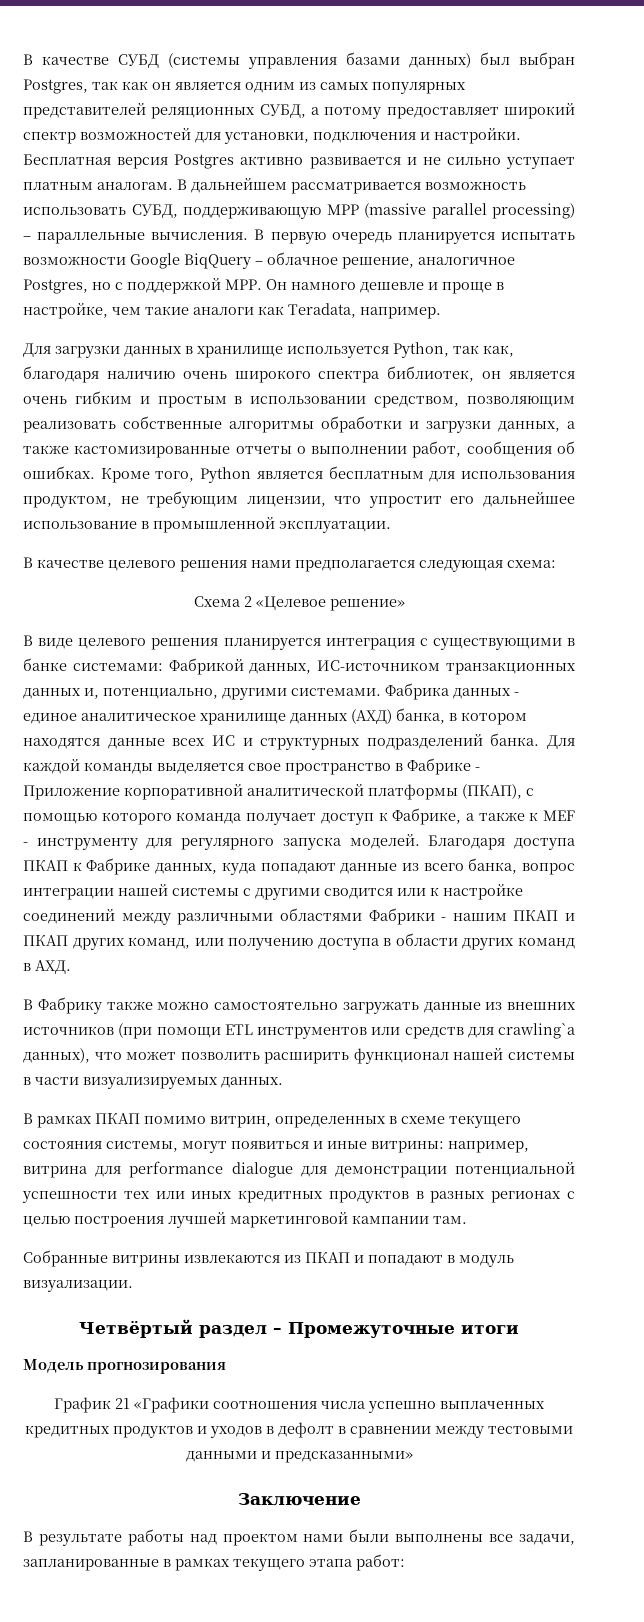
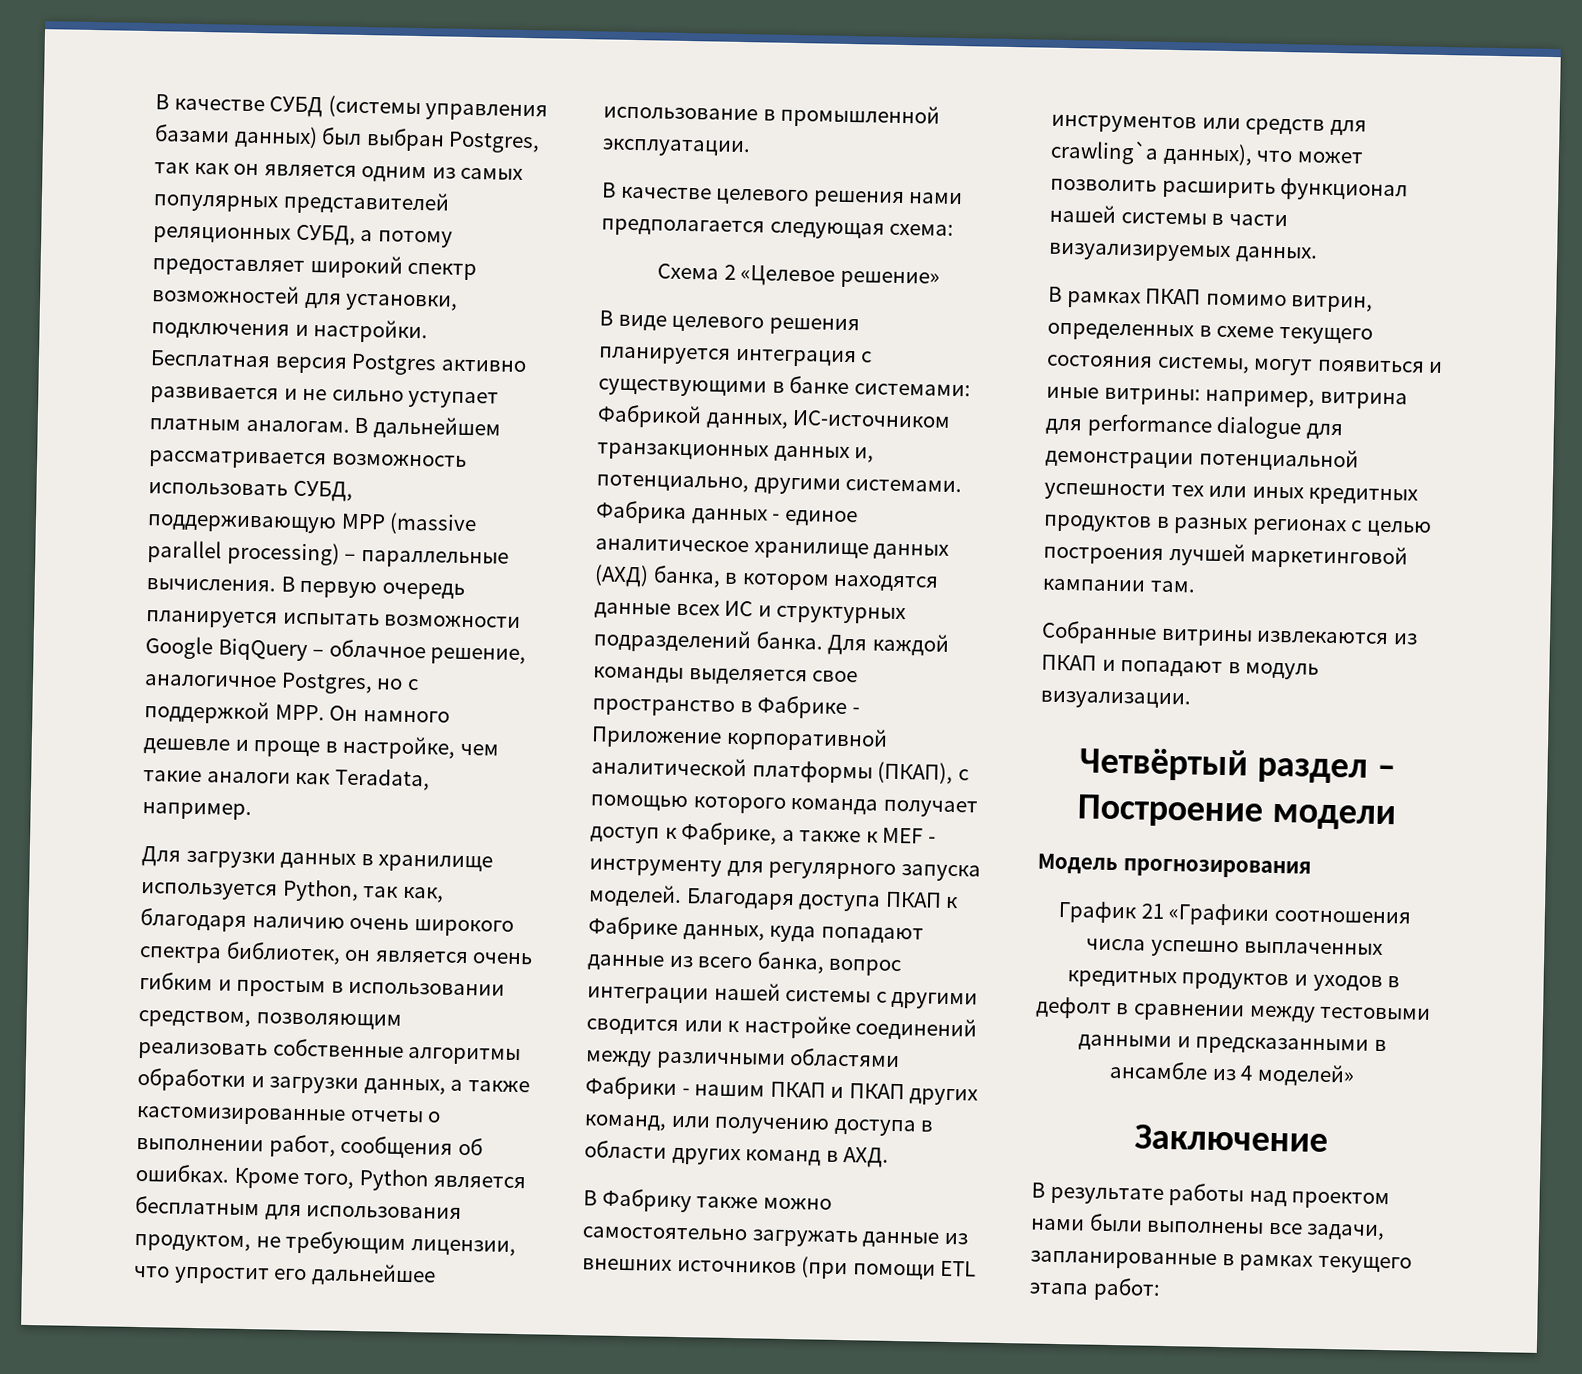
- Четвёртый раздел – Промежуточные итоги
+ Четвёртый раздел – Построение модели
- График 21 «Графики соотношения числа успешно выплаченных кредитных продуктов и уходов в дефолт в сравнении между тестовыми данными и предсказанными»
+ График 21 «Графики соотношения числа успешно выплаченных кредитных продуктов и уходов в дефолт в сравнении между тестовыми данными и предсказанными в ансамбле из 4 моделей»

